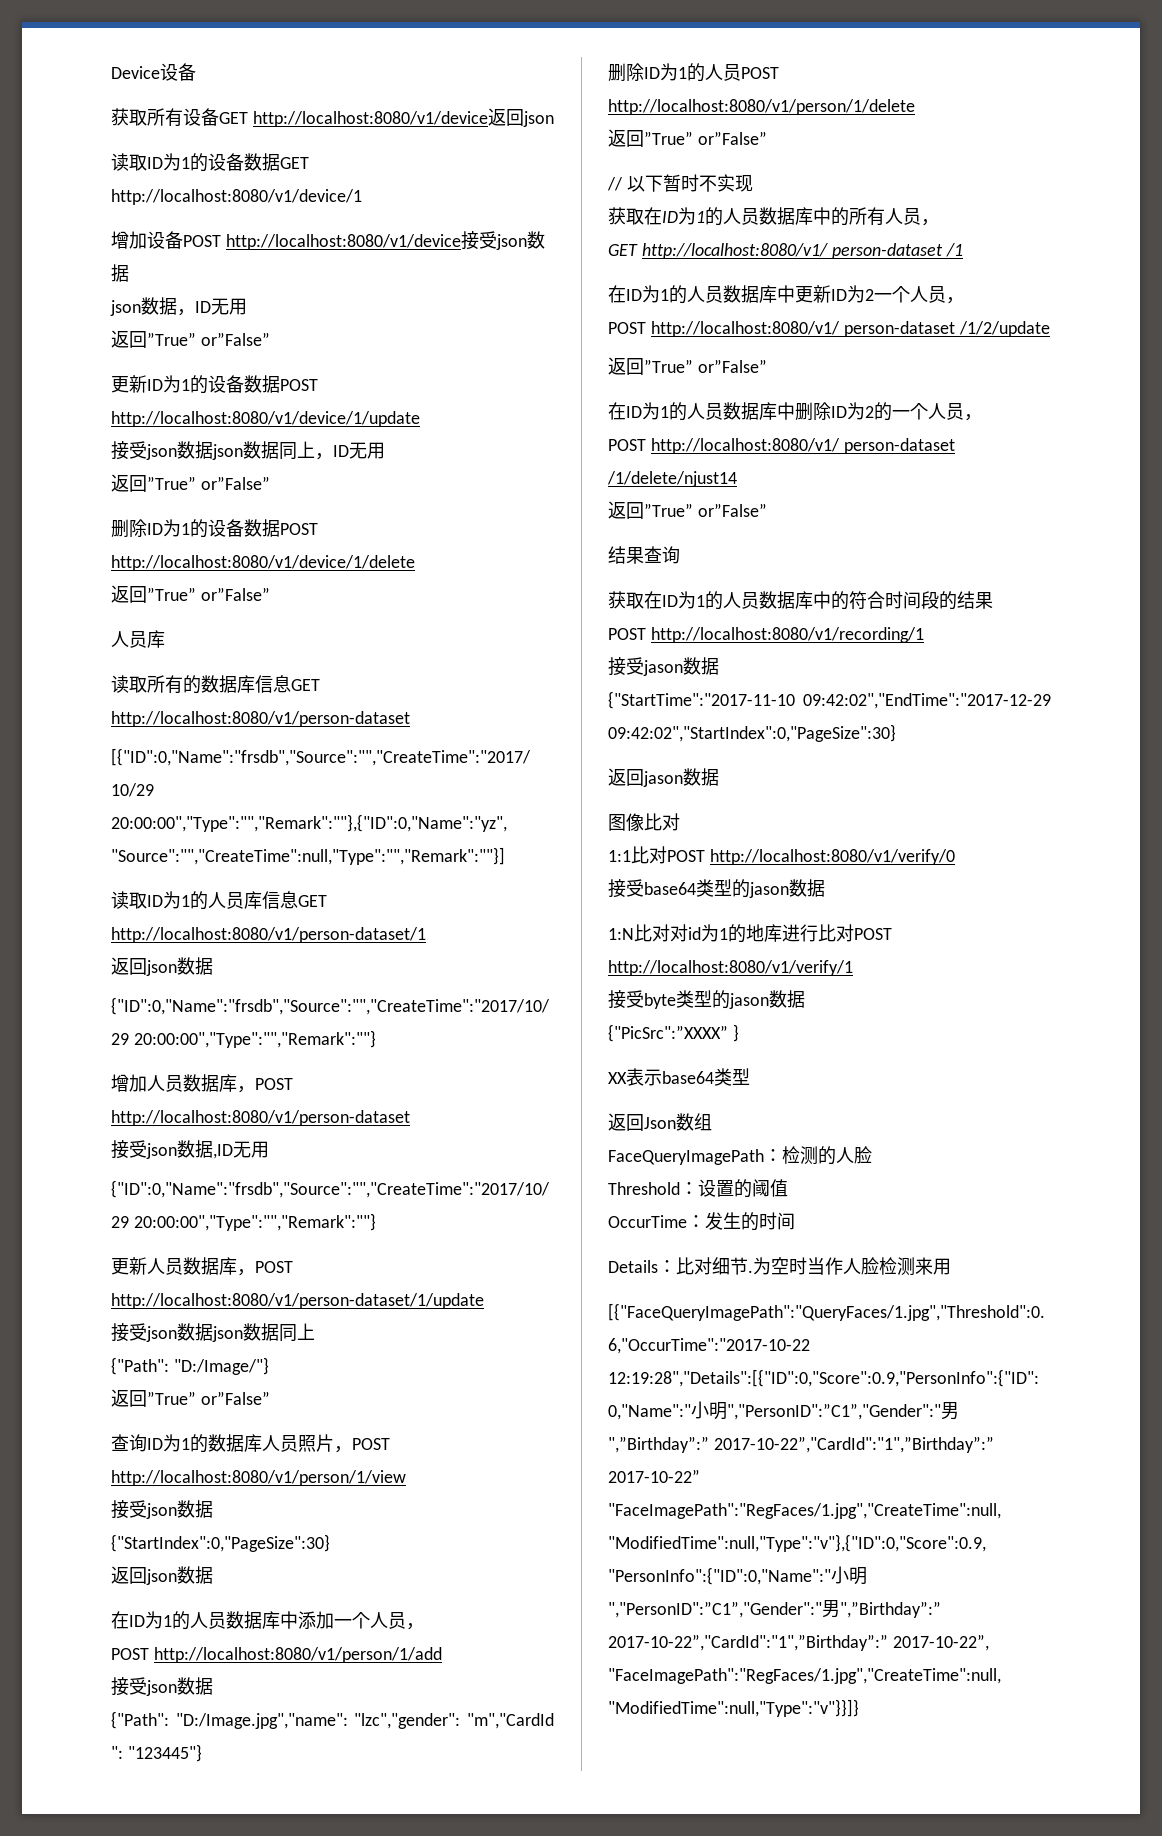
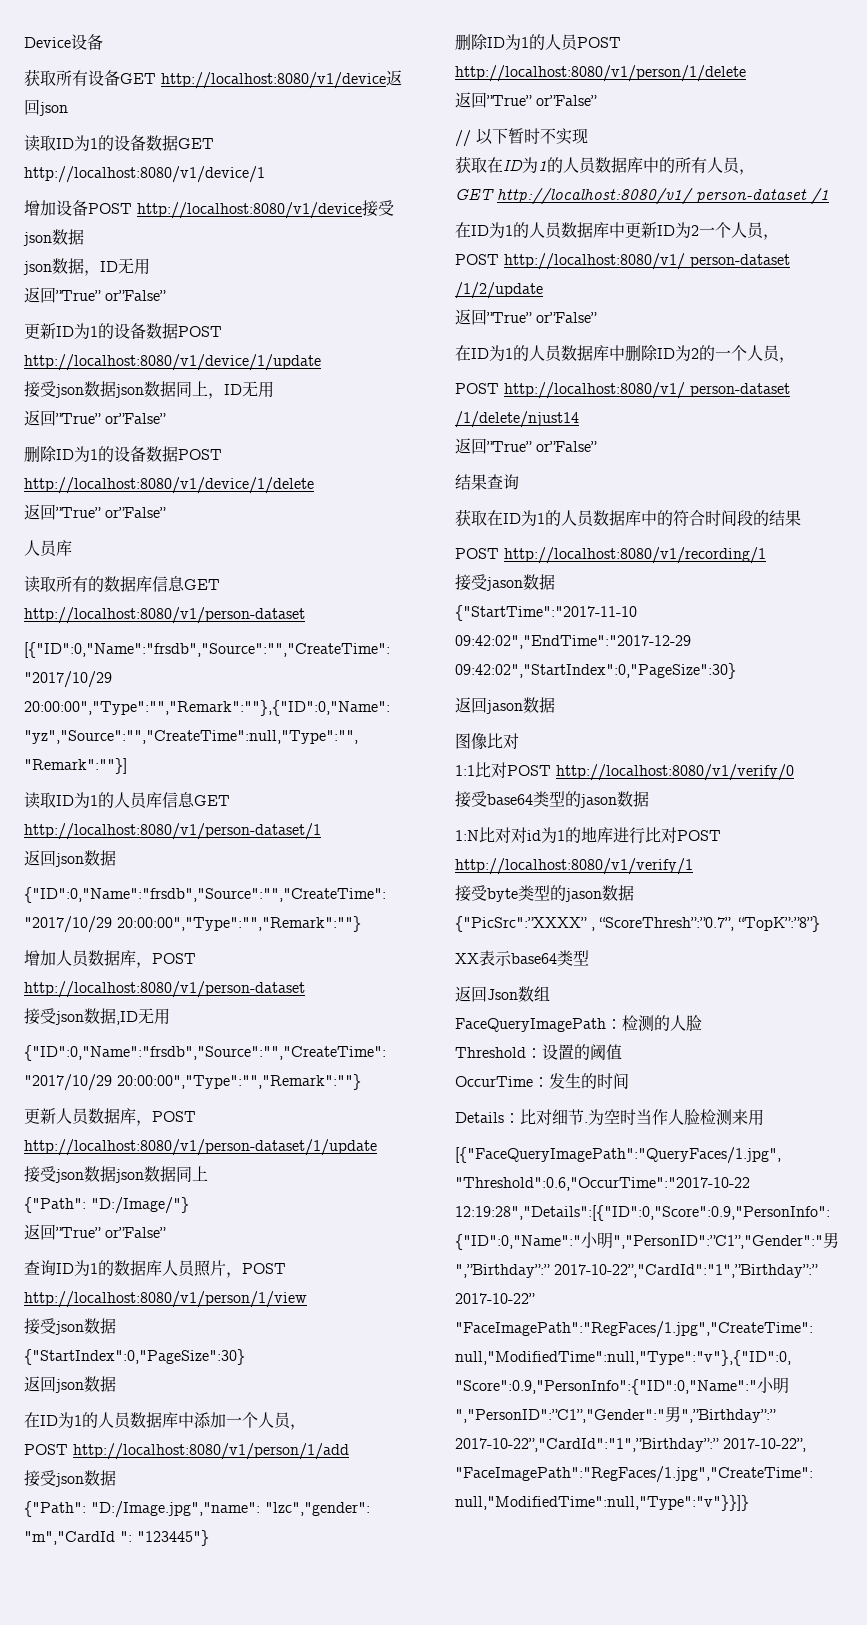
- {"PicSrc":”XXXX” }
+ {"PicSrc":”XXXX” , “ScoreThresh”:”0.7”, “TopK”:”8”}

